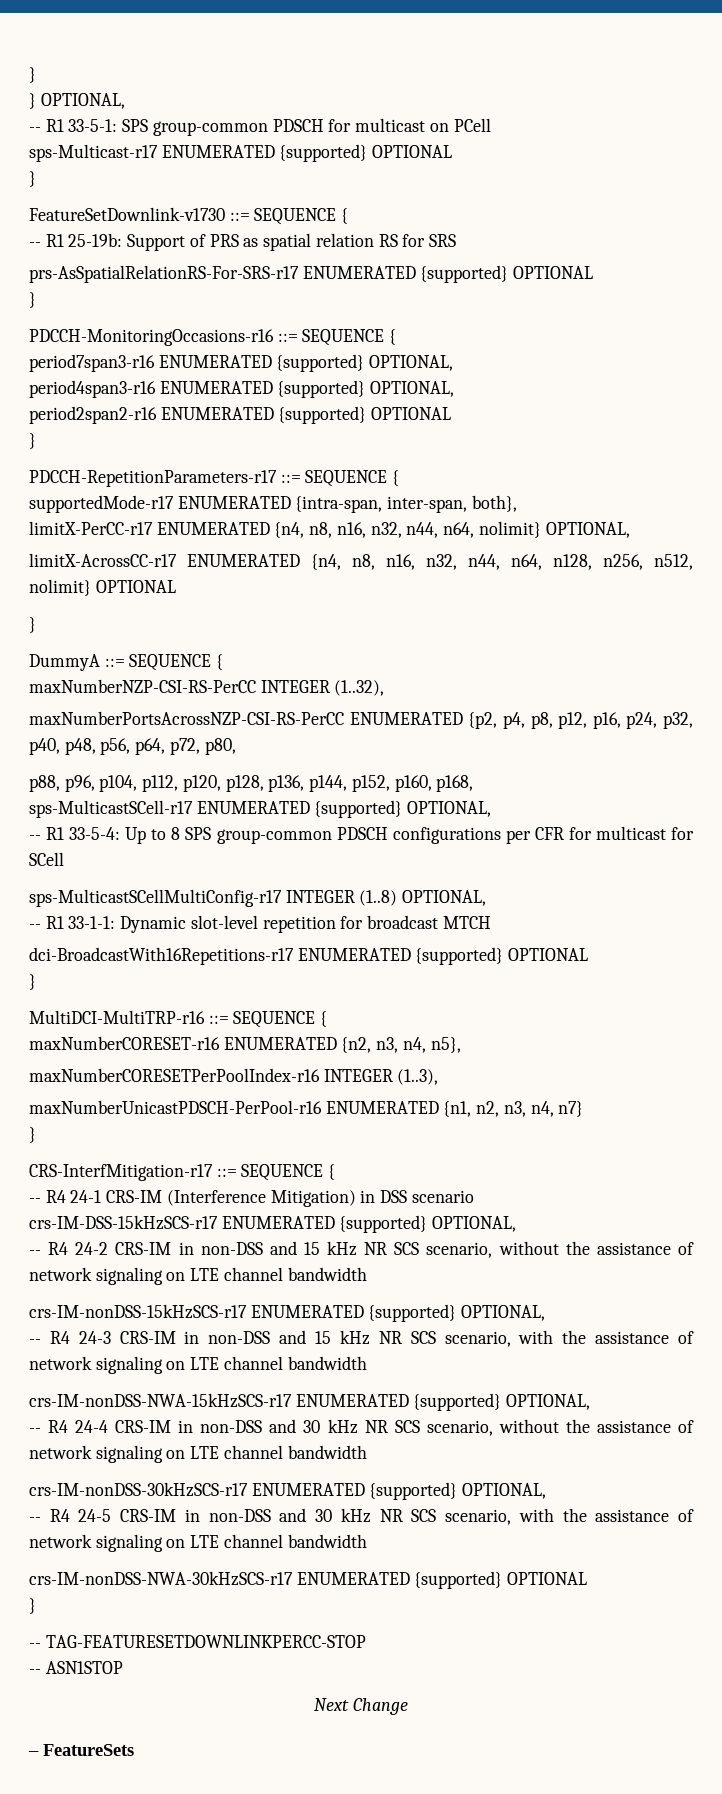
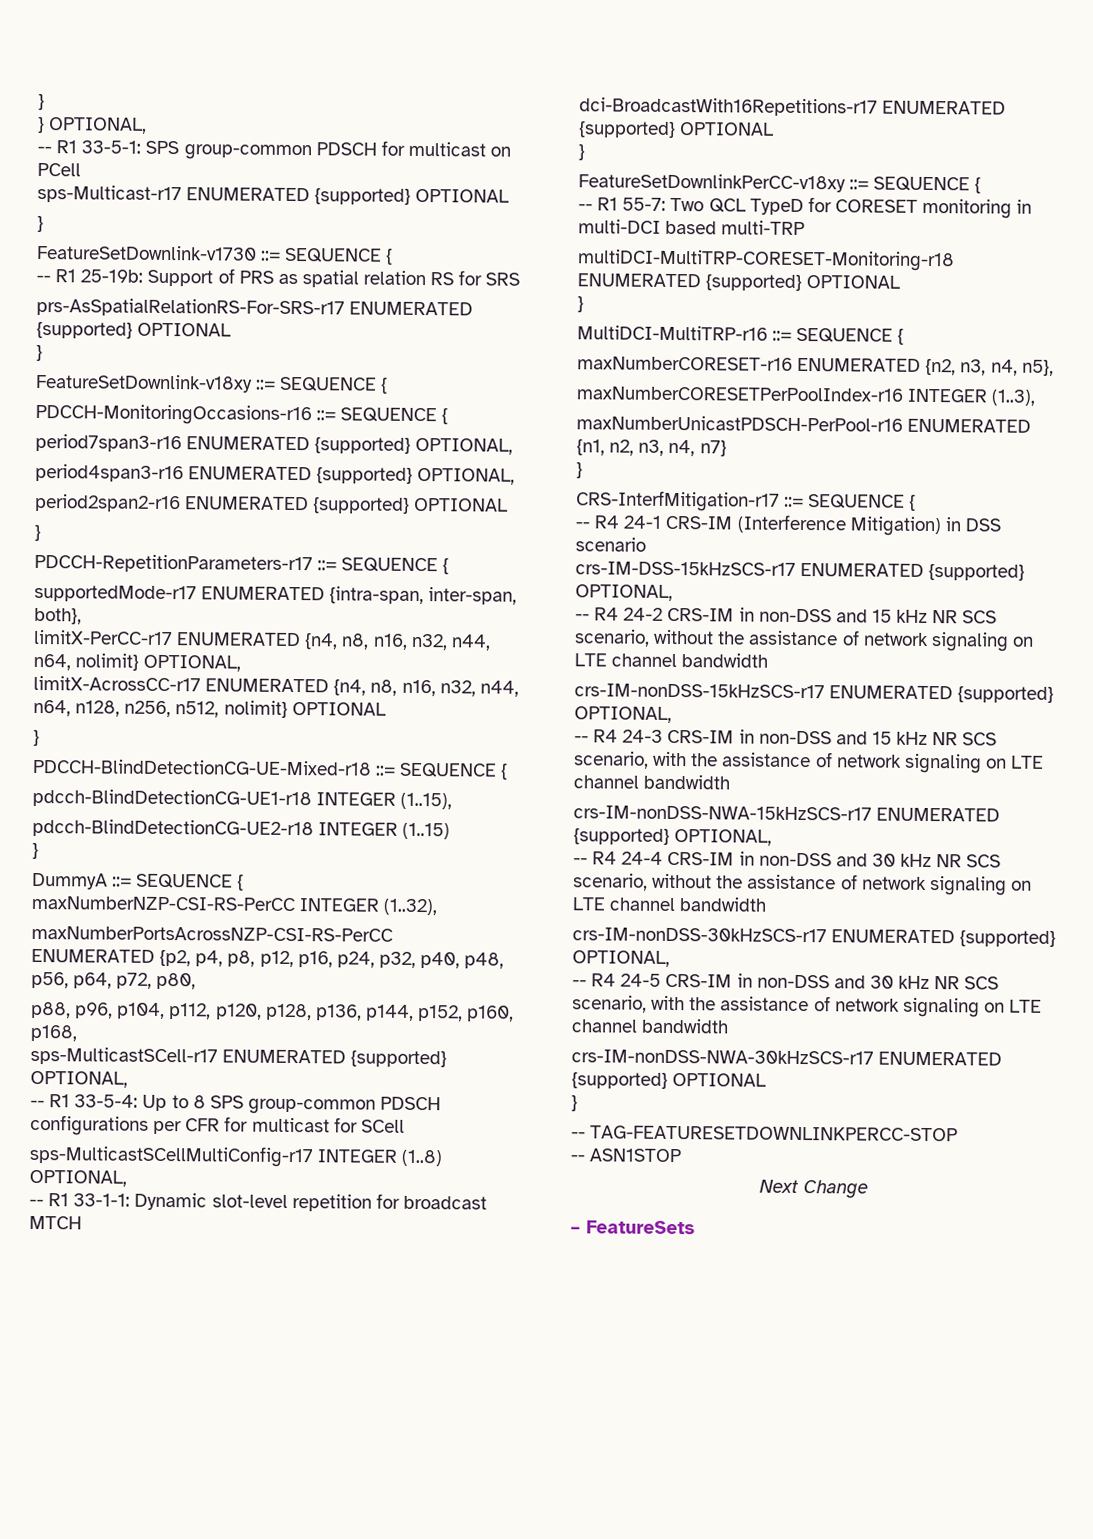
+ FeatureSetDownlink-v18xy ::= SEQUENCE {
+ PDCCH-BlindDetectionCG-UE-Mixed-r18 ::= SEQUENCE {
+ pdcch-BlindDetectionCG-UE1-r18 INTEGER (1..15),
+ pdcch-BlindDetectionCG-UE2-r18 INTEGER (1..15)
+ }
+ FeatureSetDownlinkPerCC-v18xy ::= SEQUENCE {
+ -- R1 55-7: Two QCL TypeD for CORESET monitoring in multi-DCI based multi-TRP
+ multiDCI-MultiTRP-CORESET-Monitoring-r18 ENUMERATED {supported} OPTIONAL
+ }

